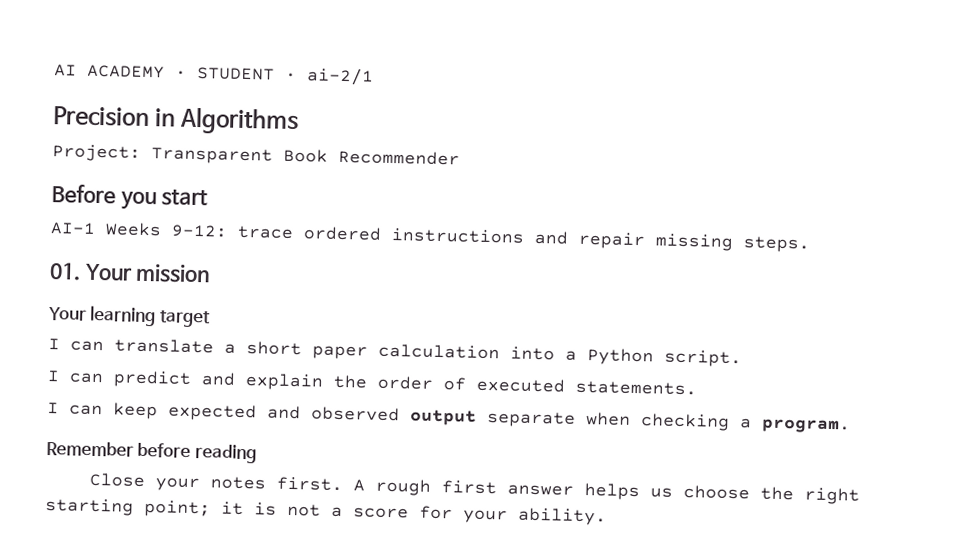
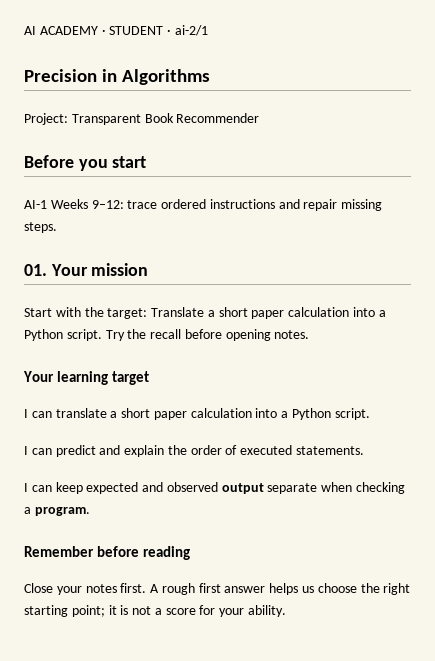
+ Start with the target: Translate a short paper calculation into a Python script. Try the recall before opening notes.

